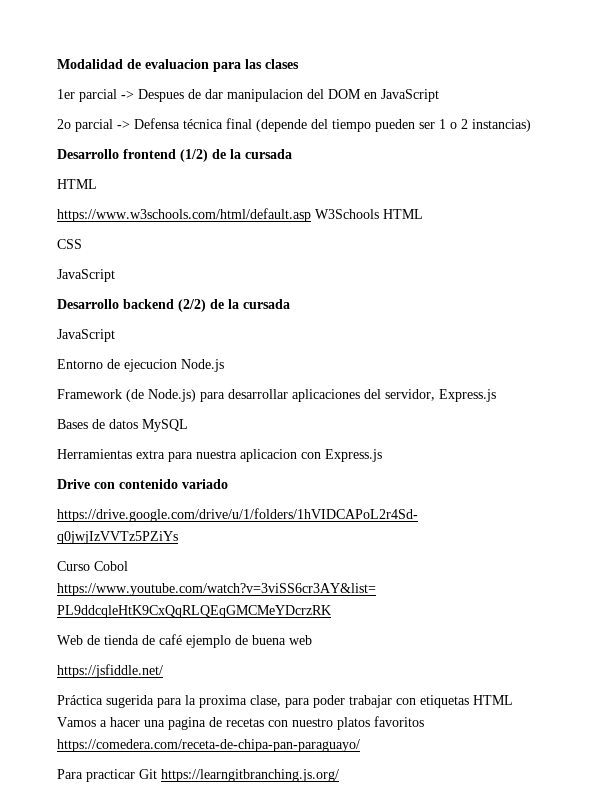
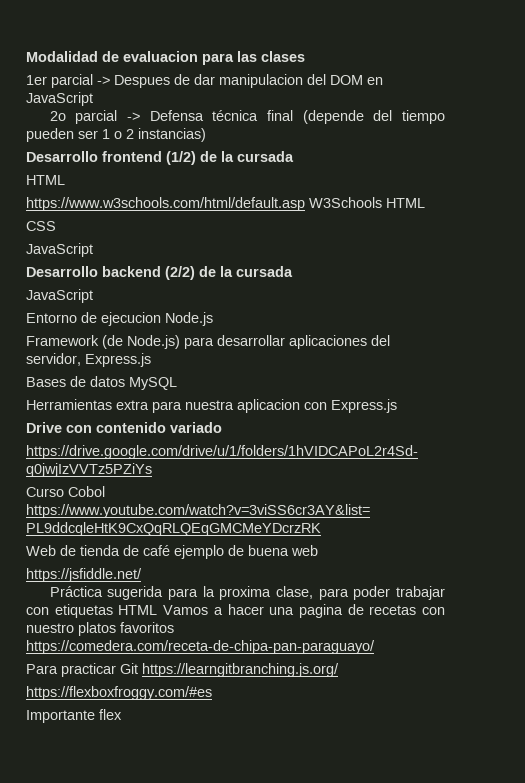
+ https://flexboxfroggy.com/#es
+ Importante flex

